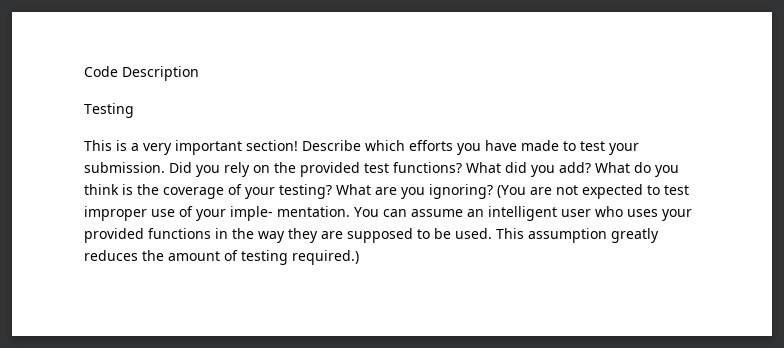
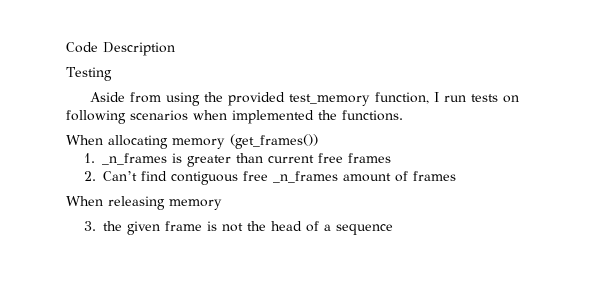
- This is a very important section! Describe which efforts you have made to test your submission. Did you rely on the provided test functions? What did you add? What do you think is the coverage of your testing? What are you ignoring? (You are not expected to test improper use of your imple- mentation. You can assume an intelligent user who uses your provided functions in the way they are supposed to be used. This assumption greatly reduces the amount of testing required.)
+ Aside from using the provided test_memory function, I run tests on following scenarios when implemented the functions.
+ When allocating memory (get_frames())
+ 1. _n_frames is greater than current free frames
+ 2. Can’t find contiguous free _n_frames amount of frames
+ When releasing memory
+ 3. the given frame is not the head of a sequence

